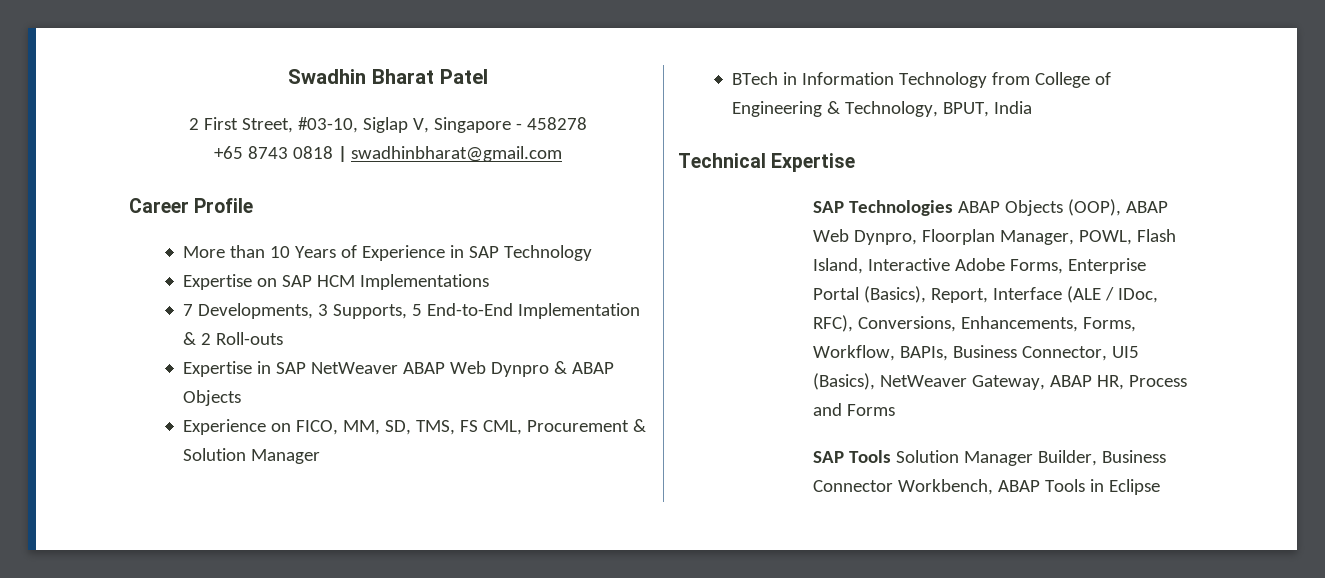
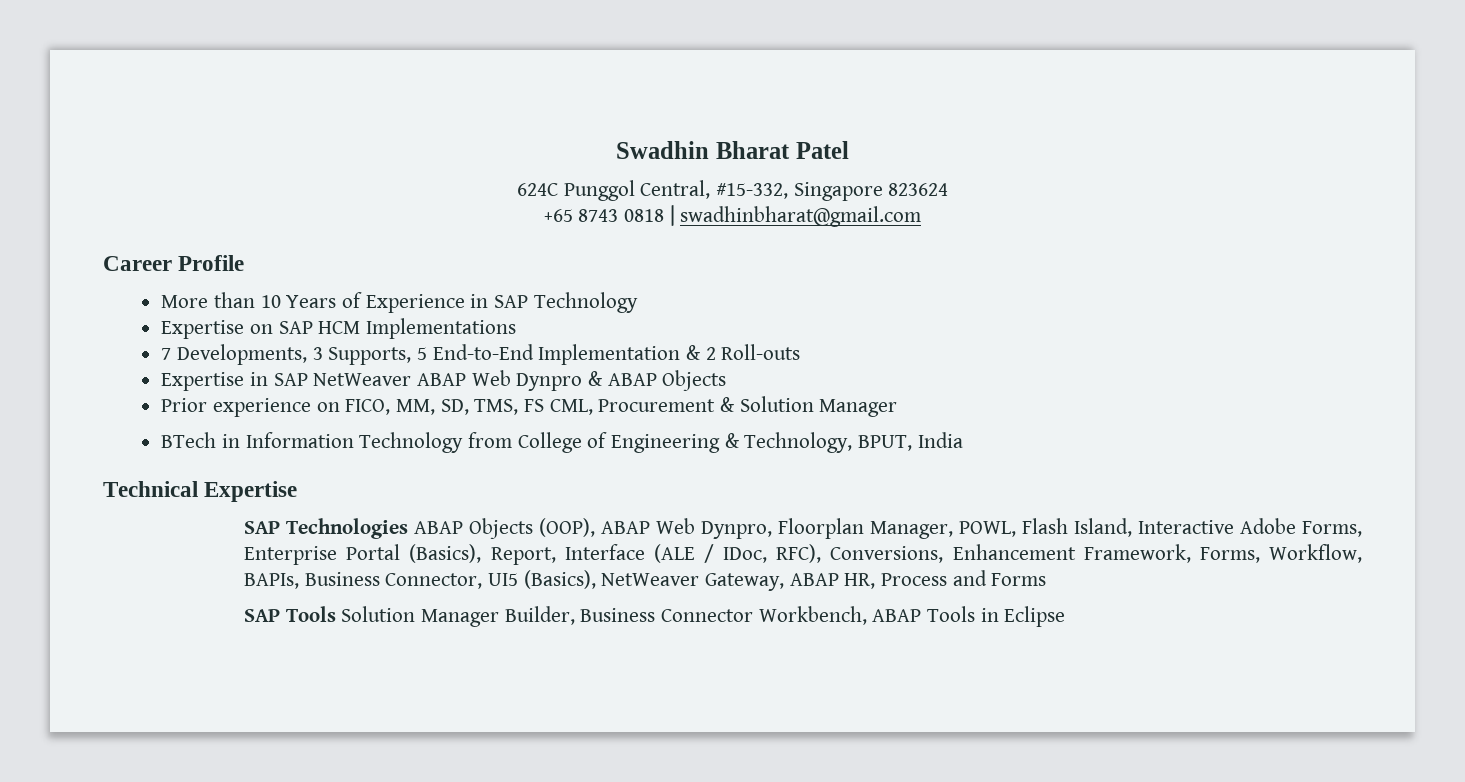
- 2 First Street, #03-10, Siglap V, Singapore - 458278
+ 624C Punggol Central, #15-332, Singapore 823624
- Experience on FICO, MM, SD, TMS, FS CML, Procurement & Solution Manager
+ Prior experience on FICO, MM, SD, TMS, FS CML, Procurement & Solution Manager
- SAP Technologies ABAP Objects (OOP), ABAP Web Dynpro, Floorplan Manager, POWL, Flash Island, Interactive Adobe Forms, Enterprise Portal (Basics), Report, Interface (ALE / IDoc, RFC), Conversions, Enhancements, Forms, Workflow, BAPIs, Business Connector, UI5 (Basics), NetWeaver Gateway, ABAP HR, Process and Forms
+ SAP Technologies ABAP Objects (OOP), ABAP Web Dynpro, Floorplan Manager, POWL, Flash Island, Interactive Adobe Forms, Enterprise Portal (Basics), Report, Interface (ALE / IDoc, RFC), Conversions, Enhancement Framework, Forms, Workflow, BAPIs, Business Connector, UI5 (Basics), NetWeaver Gateway, ABAP HR, Process and Forms

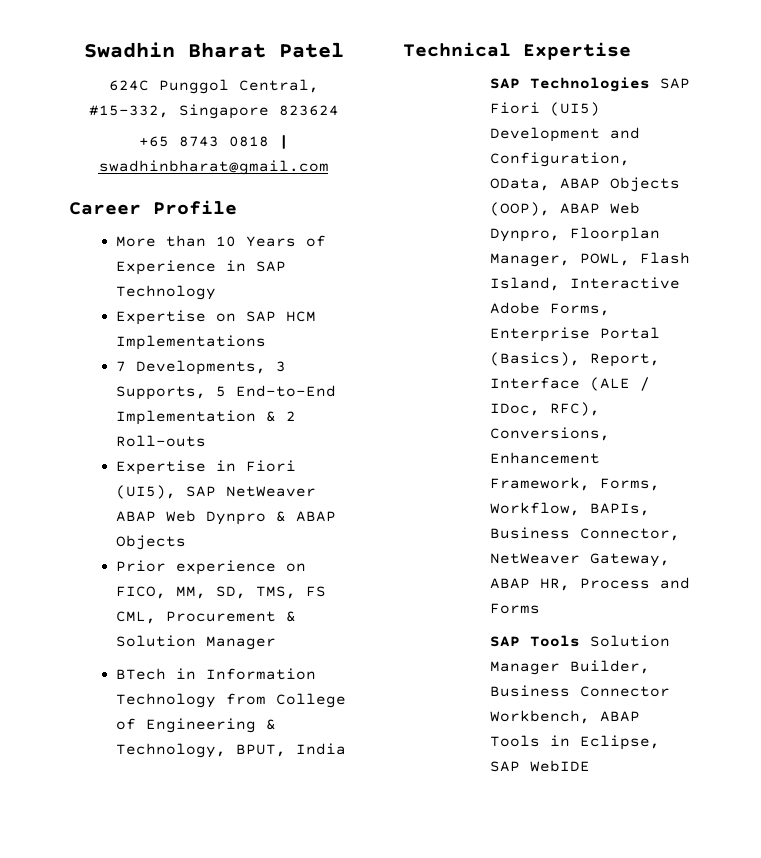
- Expertise in SAP NetWeaver ABAP Web Dynpro & ABAP Objects
+ Expertise in Fiori (UI5), SAP NetWeaver ABAP Web Dynpro & ABAP Objects
- SAP Technologies ABAP Objects (OOP), ABAP Web Dynpro, Floorplan Manager, POWL, Flash Island, Interactive Adobe Forms, Enterprise Portal (Basics), Report, Interface (ALE / IDoc, RFC), Conversions, Enhancement Framework, Forms, Workflow, BAPIs, Business Connector, UI5 (Basics), NetWeaver Gateway, ABAP HR, Process and Forms
+ SAP Technologies SAP Fiori (UI5) Development and Configuration, OData, ABAP Objects (OOP), ABAP Web Dynpro, Floorplan Manager, POWL, Flash Island, Interactive Adobe Forms, Enterprise Portal (Basics), Report, Interface (ALE / IDoc, RFC), Conversions, Enhancement Framework, Forms, Workflow, BAPIs, Business Connector, NetWeaver Gateway, ABAP HR, Process and Forms
- SAP Tools Solution Manager Builder, Business Connector Workbench, ABAP Tools in Eclipse
+ SAP Tools Solution Manager Builder, Business Connector Workbench, ABAP Tools in Eclipse, SAP WebIDE

